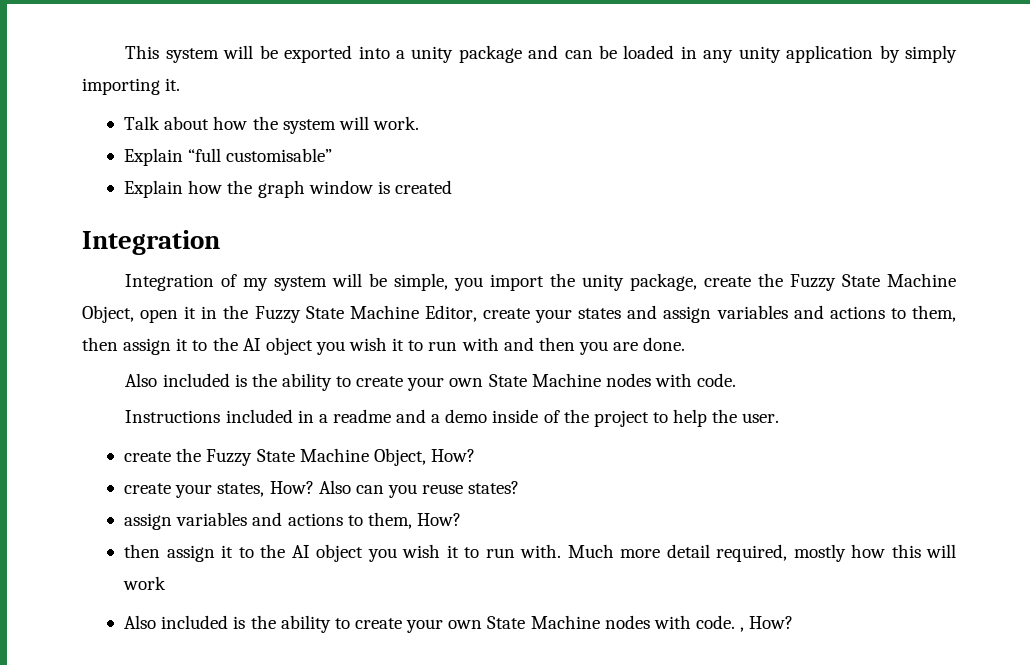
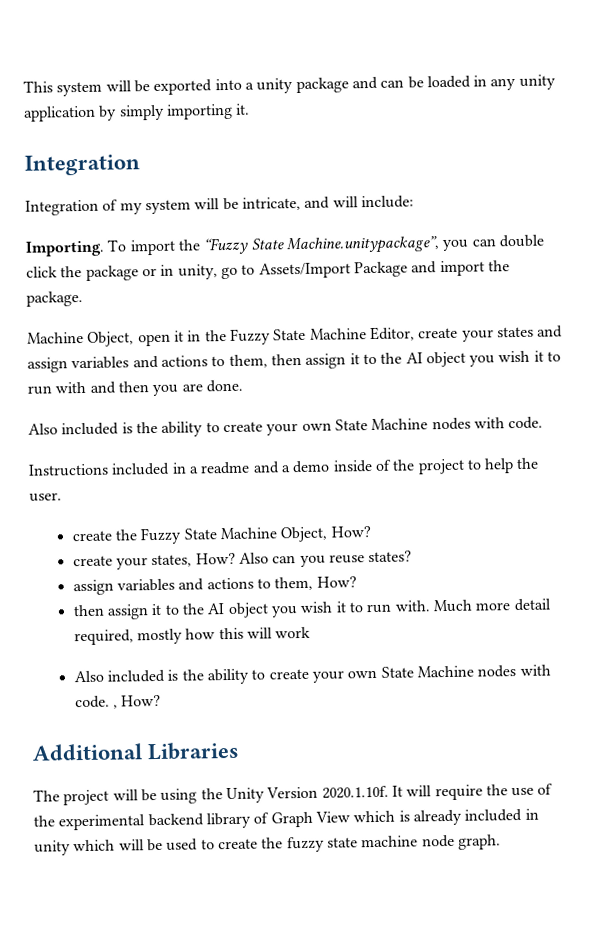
- Talk about how the system will work.
- Explain “full customisable”
- Explain how the graph window is created
- Integration of my system will be simple, you import the unity package, create the Fuzzy State Machine Object, open it in the Fuzzy State Machine Editor, create your states and assign variables and actions to them, then assign it to the AI object you wish it to run with and then you are done.
+ Integration of my system will be intricate, and will include:
+ Importing. To import the “Fuzzy State Machine.unitypackage”, you can double click the package or in unity, go to Assets/Import Package and import the package.
+ Machine Object, open it in the Fuzzy State Machine Editor, create your states and assign variables and actions to them, then assign it to the AI object you wish it to run with and then you are done.
+ Additional Libraries
+ The project will be using the Unity Version 2020.1.10f. It will require the use of the experimental backend library of Graph View which is already included in unity which will be used to create the fuzzy state machine node graph.

